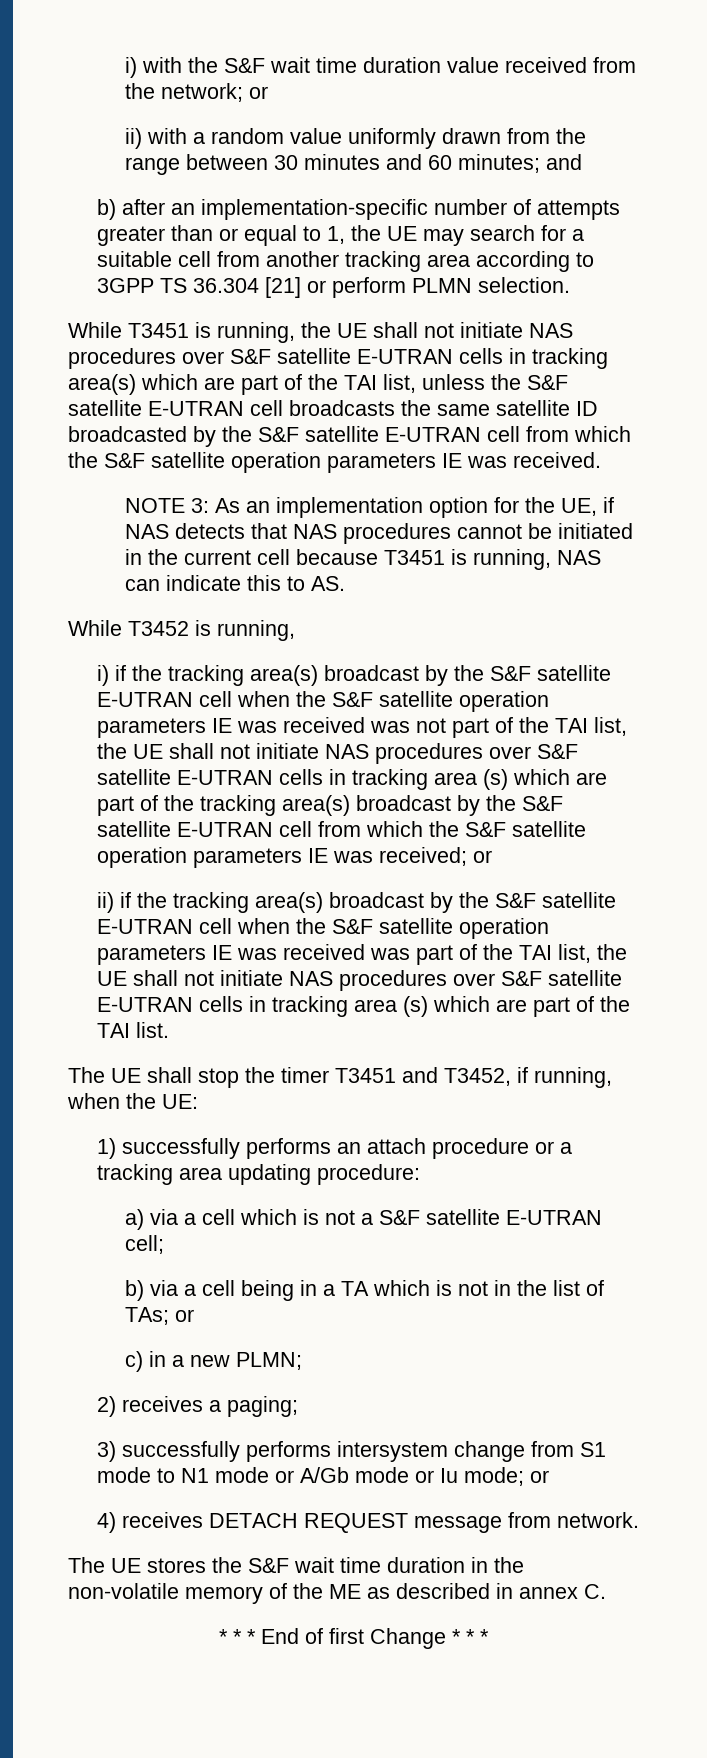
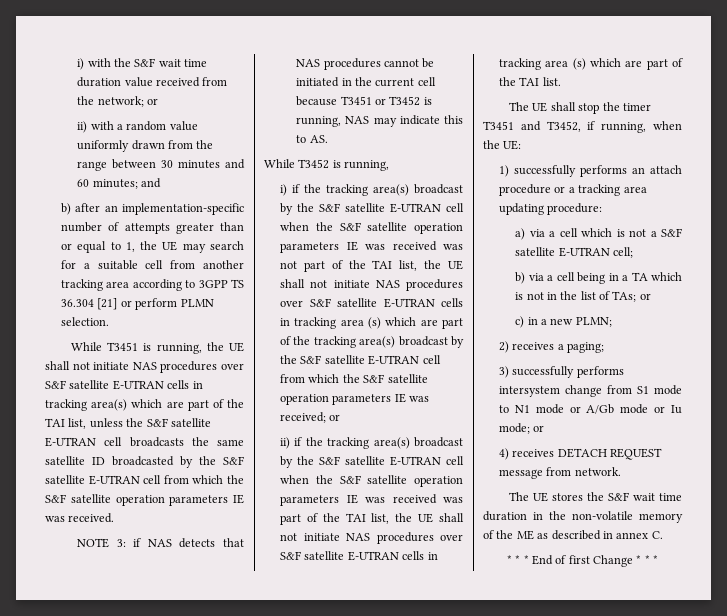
- NOTE 3: As an implementation option for the UE, if NAS detects that NAS procedures cannot be initiated in the current cell because T3451 is running, NAS can indicate this to AS.
+ NOTE 3: if NAS detects that NAS procedures cannot be initiated in the current cell because T3451 or T3452 is running, NAS may indicate this to AS.

